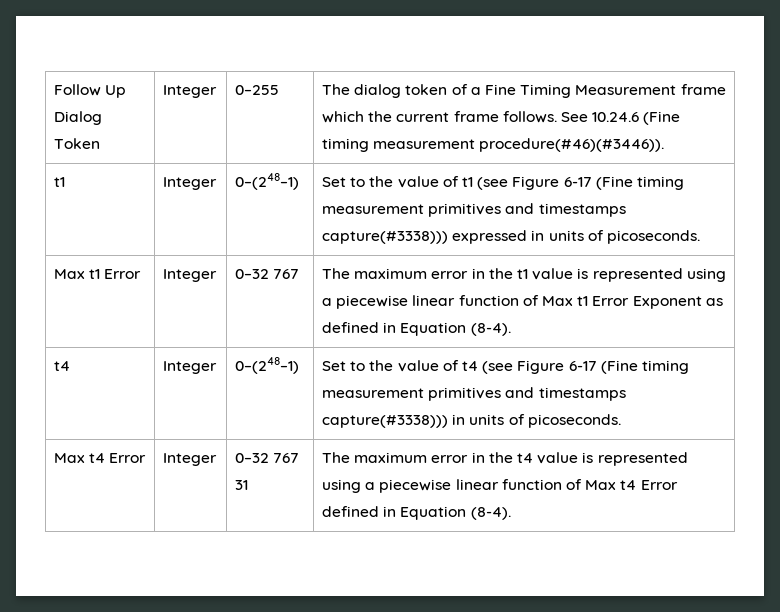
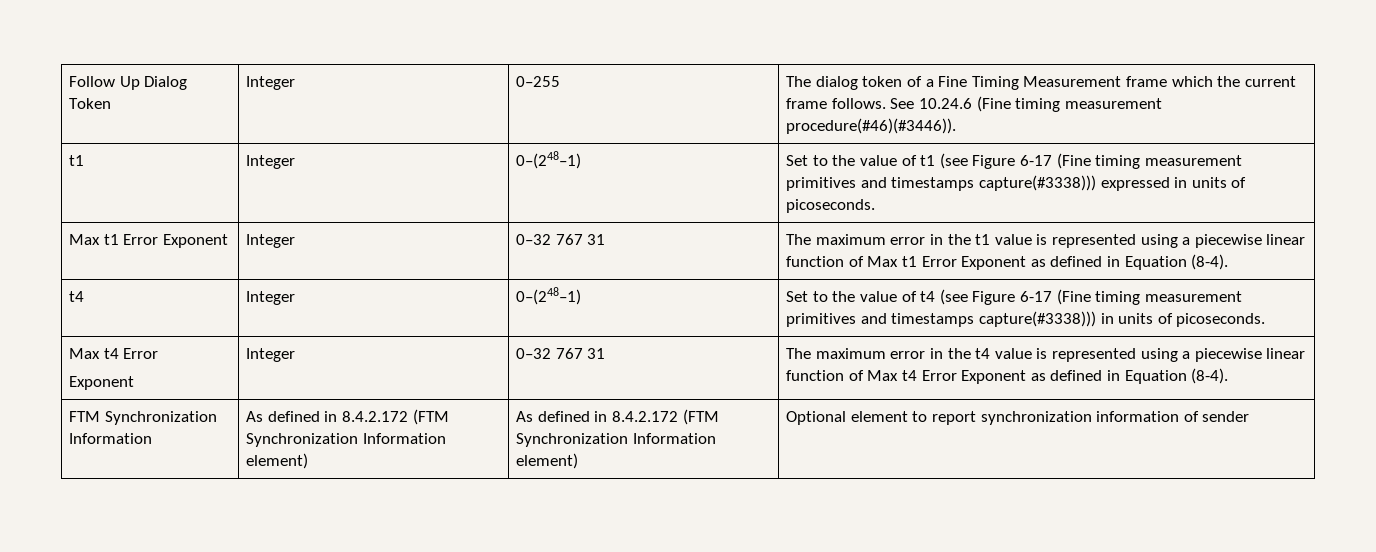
- Max t1 Error | Integer | 0–32 767 | The maximum error in the t1 value is represented using a piecewise linear function of Max t1 Error Exponent as defined in Equation (8-4).
+ Max t1 Error Exponent | Integer | 0–32 767 31 | The maximum error in the t1 value is represented using a piecewise linear function of Max t1 Error Exponent as defined in Equation (8-4).
  t4 | Integer | 0–(248–1) | Set to the value of t4 (see Figure 6-17 (Fine timing measurement primitives and timestamps capture(#3338))) in units of picoseconds.
- Max t4 Error | Integer | 0–32 767 31 | The maximum error in the t4 value is represented using a piecewise linear function of Max t4 Error defined in Equation (8-4).
+ Max t4 Error
+ Exponent | Integer | 0–32 767 31 | The maximum error in the t4 value is represented using a piecewise linear function of Max t4 Error Exponent as defined in Equation (8-4).
+ FTM Synchronization Information | As defined in 8.4.2.172 (FTM Synchronization Information element) | As defined in 8.4.2.172 (FTM Synchronization Information element) | Optional element to report synchronization information of sender

